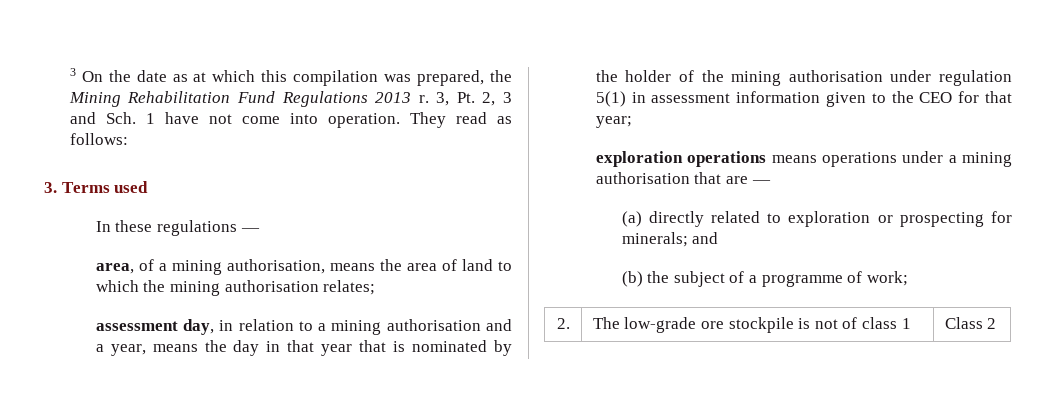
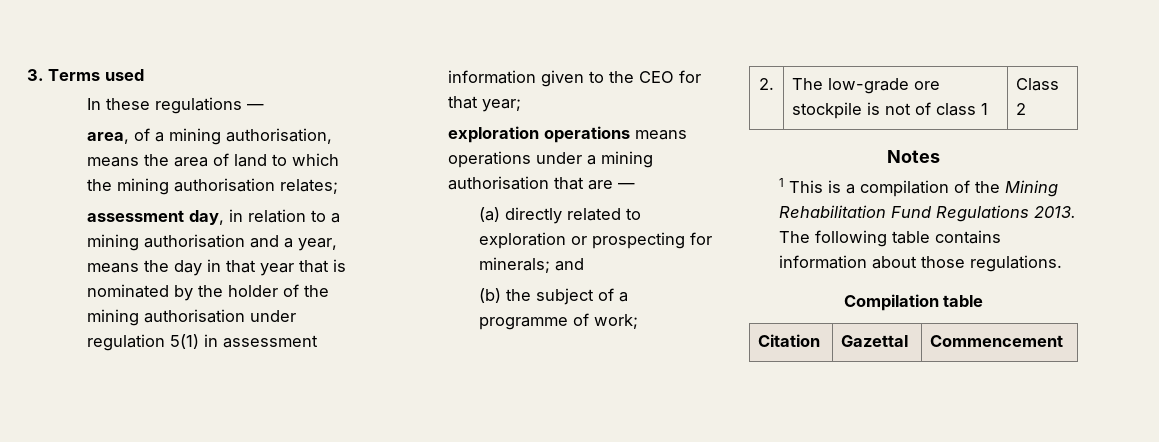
- 3 On the date as at which this compilation was prepared, the Mining Rehabilitation Fund Regulations 2013 r. 3, Pt. 2, 3 and Sch. 1 have not come into operation. They read as follows:
+ Notes
+ 1 This is a compilation of the Mining Rehabilitation Fund Regulations 2013. The following table contains information about those regulations.
+ Compilation table
+ Citation | Gazettal | Commencement

